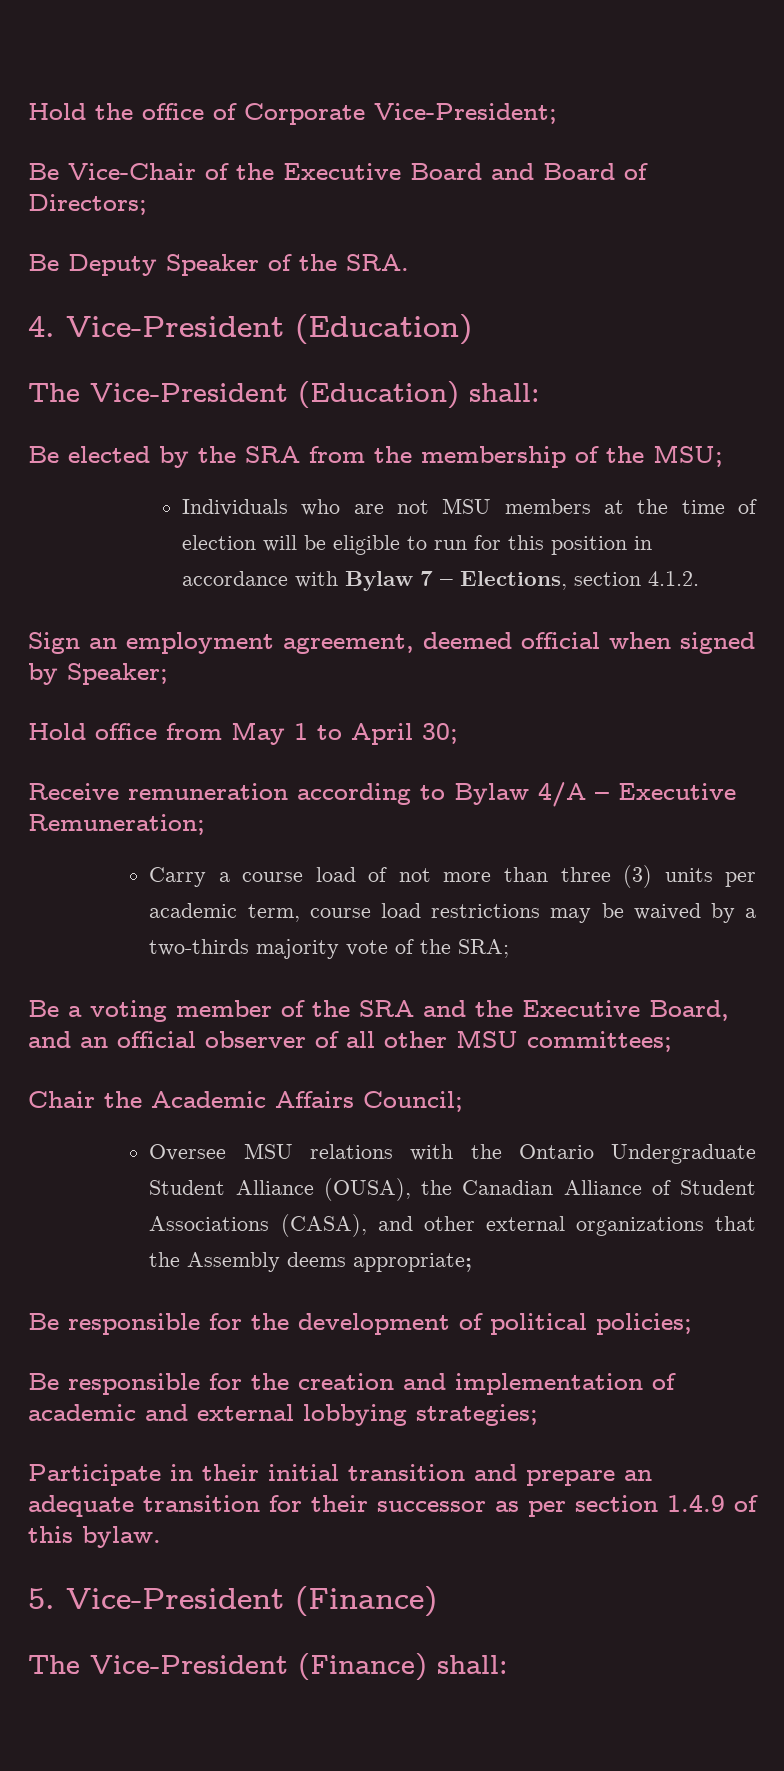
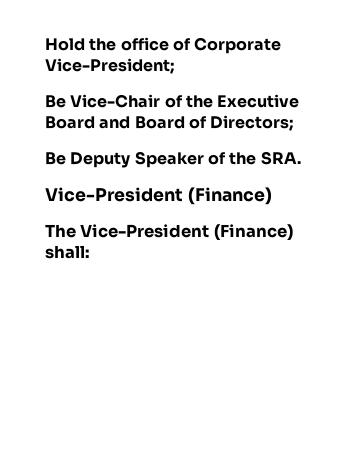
  Be Deputy Speaker of the SRA.
- 4. Vice-President (Education)
- The Vice-President (Education) shall:
- Be elected by the SRA from the membership of the MSU;
- Individuals who are not MSU members at the time of election will be eligible to run for this position in accordance with Bylaw 7 – Elections, section 4.1.2.
- Sign an employment agreement, deemed official when signed by Speaker;
- Hold office from May 1 to April 30;
- Receive remuneration according to Bylaw 4/A – Executive Remuneration;
- Carry a course load of not more than three (3) units per academic term, course load restrictions may be waived by a two-thirds majority vote of the SRA;
- Be a voting member of the SRA and the Executive Board, and an official observer of all other MSU committees;
- Chair the Academic Affairs Council;
- Oversee MSU relations with the Ontario Undergraduate Student Alliance (OUSA), the Canadian Alliance of Student Associations (CASA), and other external organizations that the Assembly deems appropriate;
- Be responsible for the development of political policies;
- Be responsible for the creation and implementation of academic and external lobbying strategies;
- Participate in their initial transition and prepare an adequate transition for their successor as per section 1.4.9 of this bylaw.
- 5. Vice-President (Finance)
+ Vice-President (Finance)

